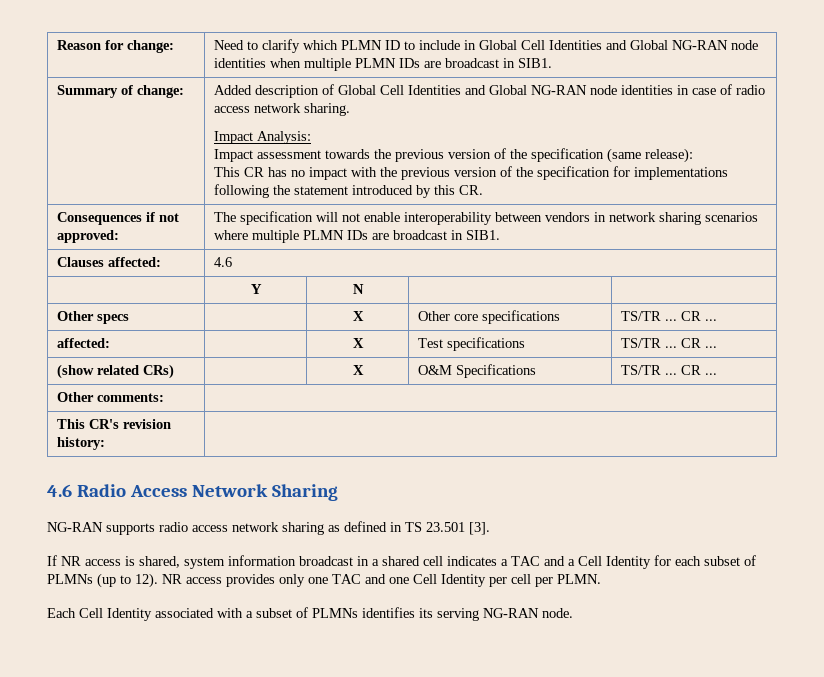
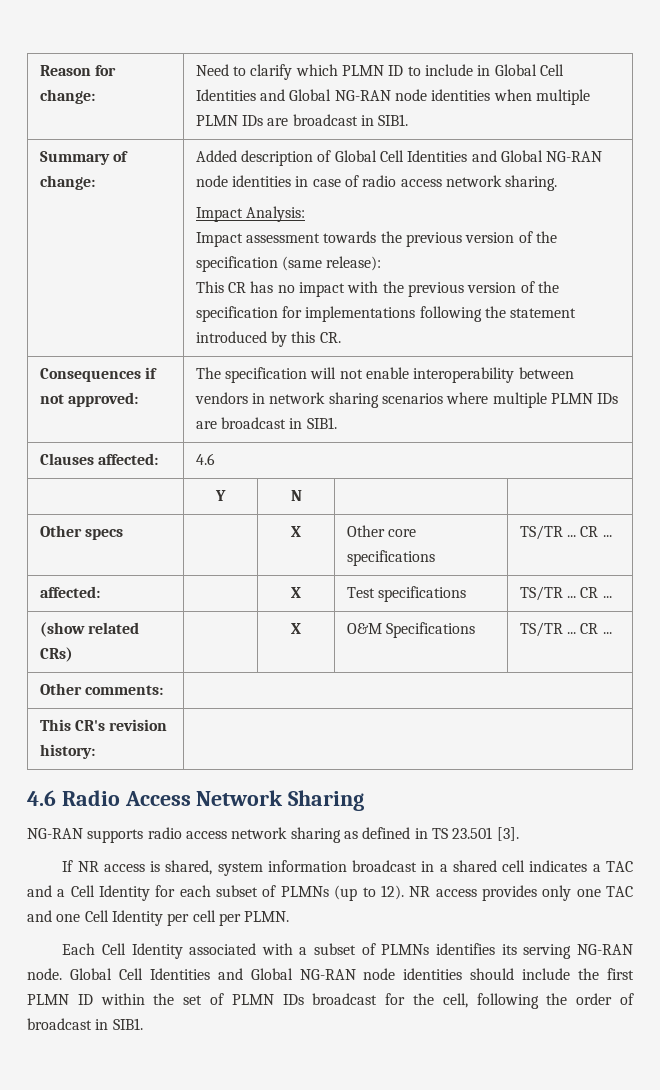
+ Global Cell Identities and Global NG-RAN node identities should include the first PLMN ID within the set of PLMN IDs broadcast for the cell, following the order of broadcast in SIB1.

